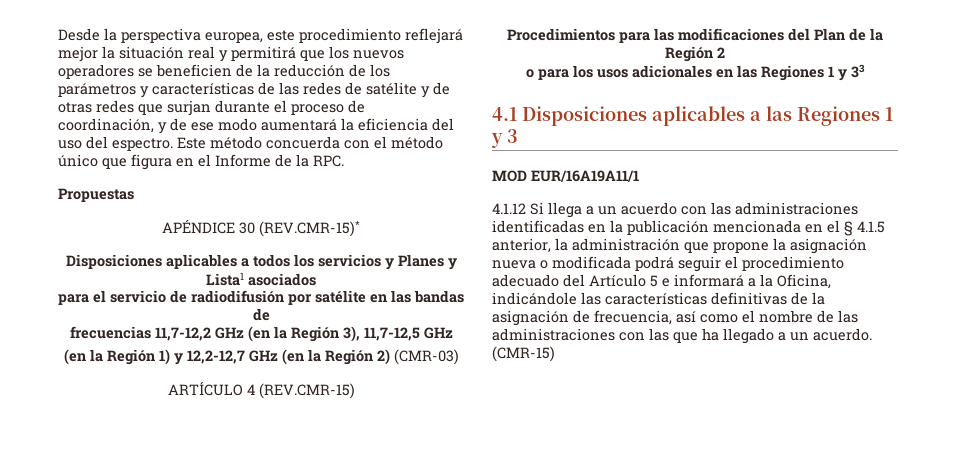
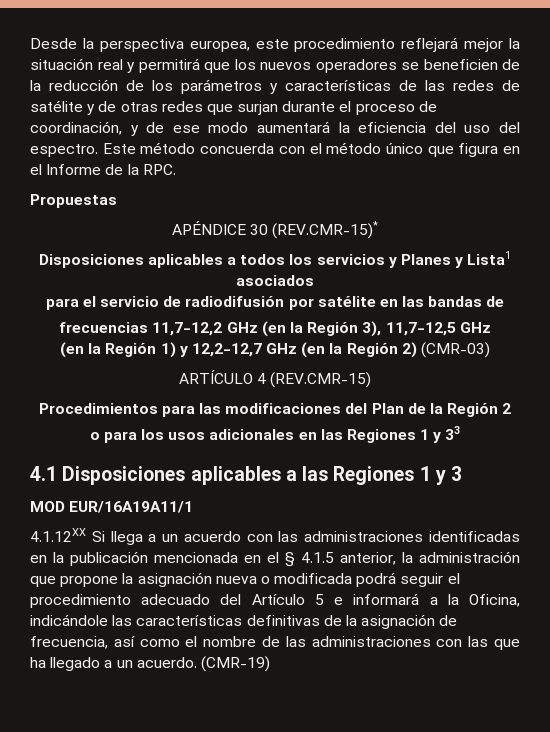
- 4.1.12 Si llega a un acuerdo con las administraciones identificadas en la publicación mencionada en el § 4.1.5 anterior, la administración que propone la asignación nueva o modificada podrá seguir el procedimiento adecuado del Artículo 5 e informará a la Oficina, indicándole las características definitivas de la asignación de frecuencia, así como el nombre de las administraciones con las que ha llegado a un acuerdo.
+ 4.1.12XX Si llega a un acuerdo con las administraciones identificadas en la publicación mencionada en el § 4.1.5 anterior, la administración que propone la asignación nueva o modificada podrá seguir el procedimiento adecuado del Artículo 5 e informará a la Oficina, indicándole las características definitivas de la asignación de frecuencia, así como el nombre de las administraciones con las que ha llegado a un acuerdo.
- (CMR-15)
+ (CMR-19)

